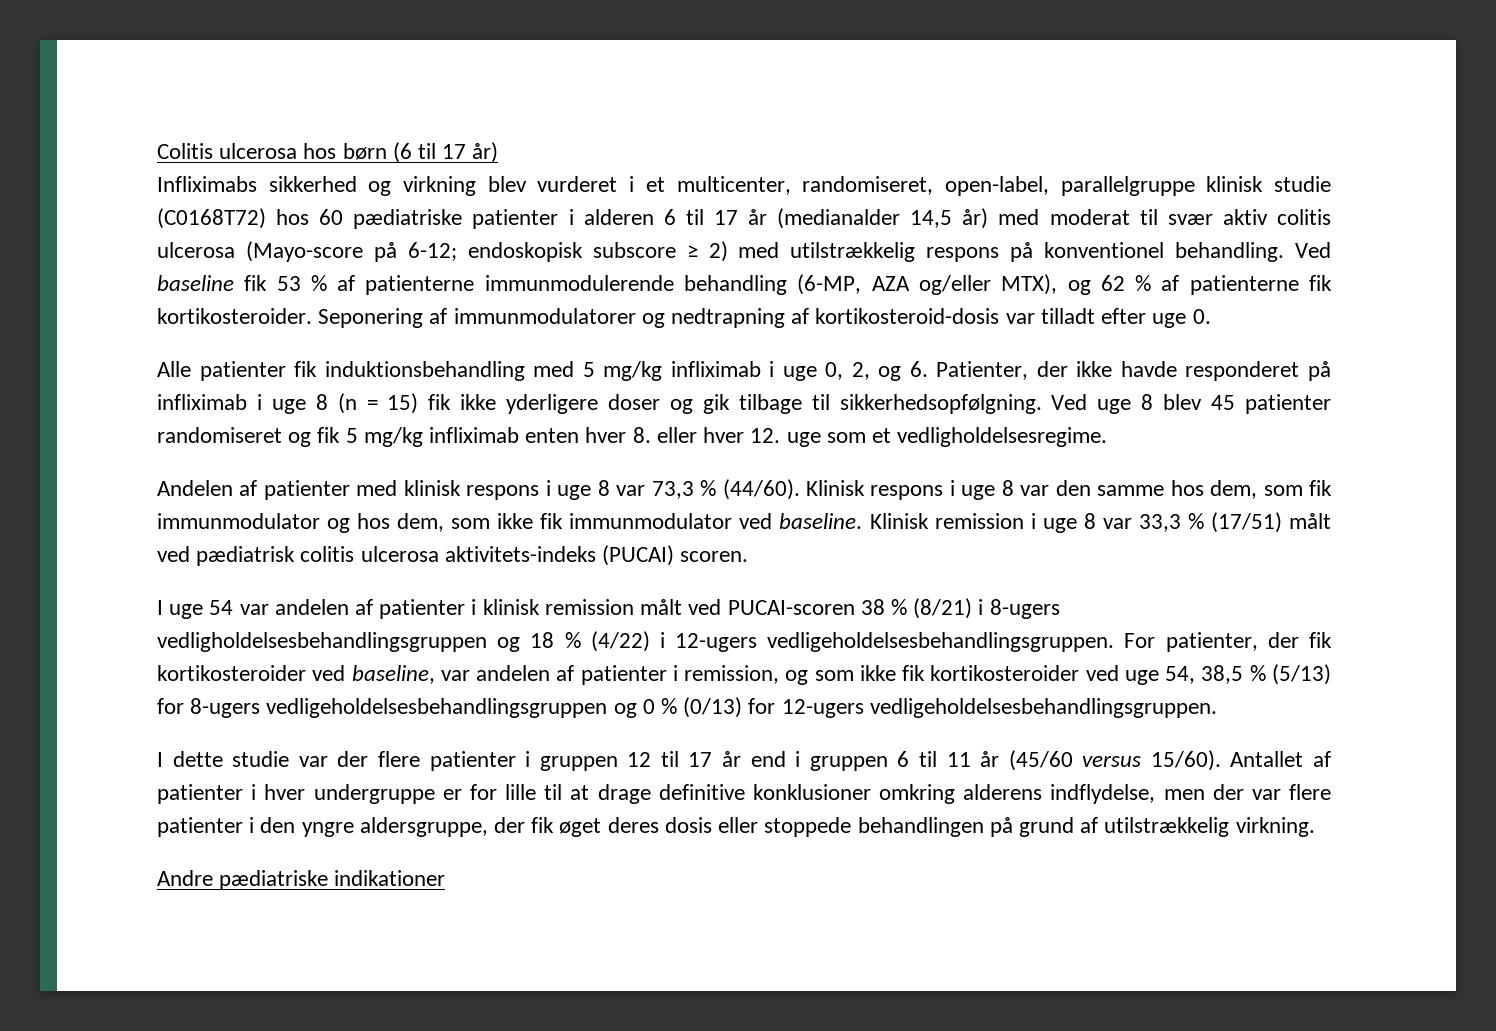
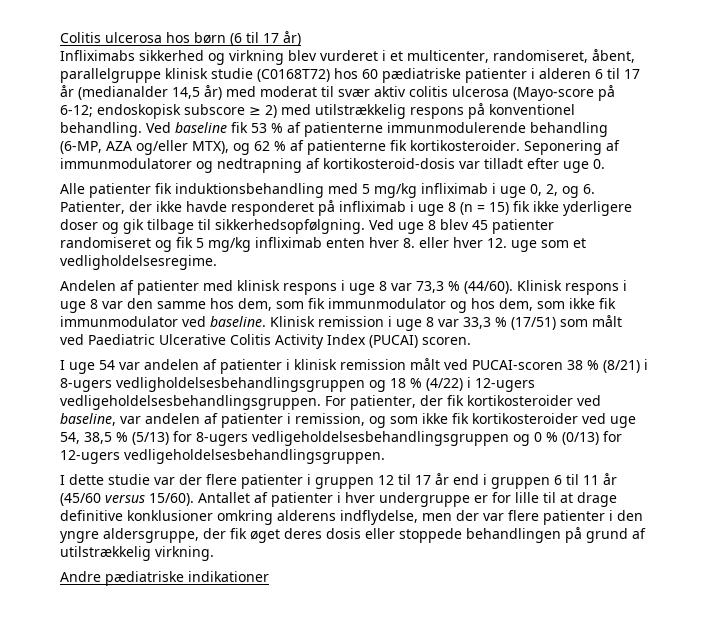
- Infliximabs sikkerhed og virkning blev vurderet i et multicenter, randomiseret, open-label, parallelgruppe klinisk studie (C0168T72) hos 60 pædiatriske patienter i alderen 6 til 17 år (medianalder 14,5 år) med moderat til svær aktiv colitis ulcerosa (Mayo-score på 6-12; endoskopisk subscore ≥ 2) med utilstrækkelig respons på konventionel behandling.
+ Infliximabs sikkerhed og virkning blev vurderet i et multicenter, randomiseret, åbent, parallelgruppe klinisk studie (C0168T72) hos 60 pædiatriske patienter i alderen 6 til 17 år (medianalder 14,5 år) med moderat til svær aktiv colitis ulcerosa (Mayo-score på 6-12; endoskopisk subscore ≥ 2) med utilstrækkelig respons på konventionel behandling.
- Klinisk remission i uge 8 var 33,3 % (17/51) målt ved pædiatrisk colitis ulcerosa aktivitets-indeks (PUCAI) scoren.
+ Klinisk remission i uge 8 var 33,3 % (17/51) som målt ved Paediatric Ulcerative Colitis Activity Index (PUCAI) scoren.

